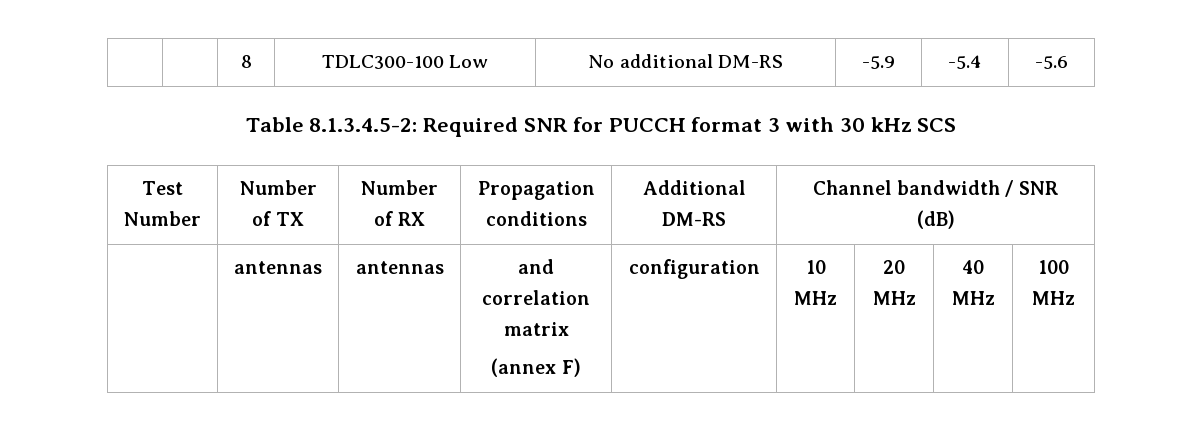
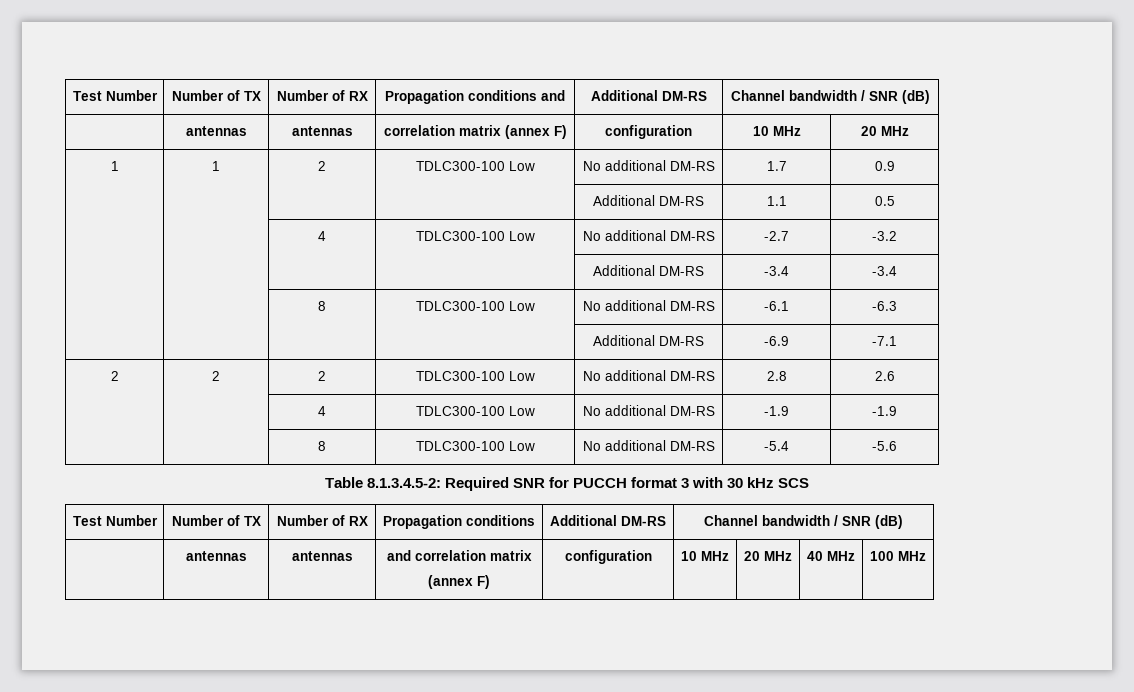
- | | 8 | TDLC300-100 Low | No additional DM-RS | -5.9 | -5.4 | -5.6
+ Test Number | Number of TX | Number of RX | Propagation conditions and | Additional DM-RS | Channel bandwidth / SNR (dB)
+ | antennas | antennas | correlation matrix (annex F) | configuration | 10 MHz | 20 MHz
+ 1 | 1 | 2 | TDLC300-100 Low | No additional DM-RS | 1.7 | 0.9
+ | | | | Additional DM-RS | 1.1 | 0.5
+ | | 4 | TDLC300-100 Low | No additional DM-RS | -2.7 | -3.2
+ | | | | Additional DM-RS | -3.4 | -3.4
+ | | 8 | TDLC300-100 Low | No additional DM-RS | -6.1 | -6.3
+ | | | | Additional DM-RS | -6.9 | -7.1
+ 2 | 2 | 2 | TDLC300-100 Low | No additional DM-RS | 2.8 | 2.6
+ | | 4 | TDLC300-100 Low | No additional DM-RS | -1.9 | -1.9
+ | | 8 | TDLC300-100 Low | No additional DM-RS | -5.4 | -5.6

